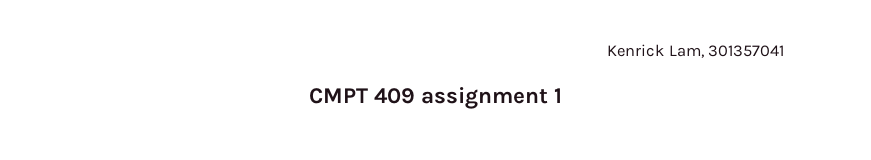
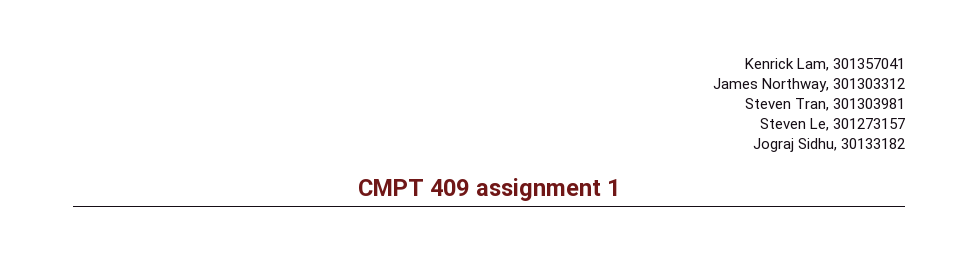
+ James Northway, 301303312
+ Steven Tran, 301303981
+ Steven Le, 301273157
+ Jograj Sidhu, 30133182

